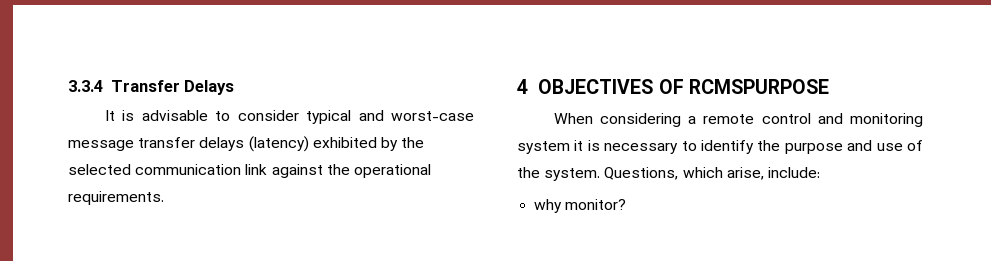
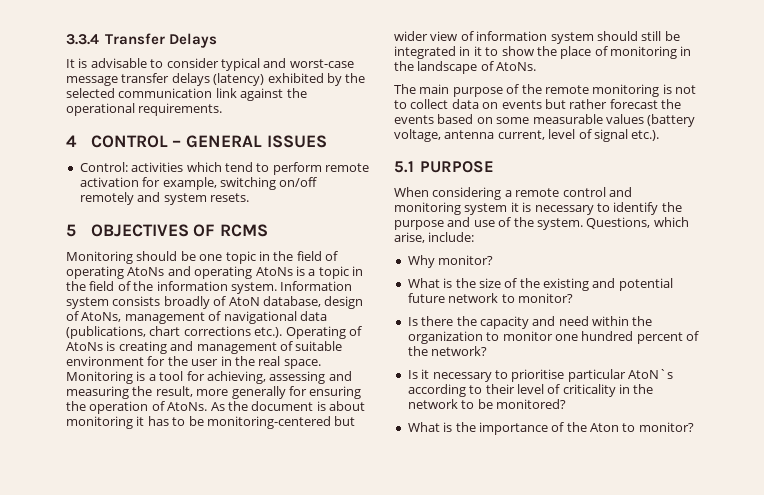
- 4 OBJECTIVES OF RCMSPURPOSE
+ 4 CONTROL – GENERAL ISSUES
+ Control: activities which tend to perform remote activation for example, switching on/off remotely and system resets.
+ 5 OBJECTIVES OF RCMS
+ Monitoring should be one topic in the field of operating AtoNs and operating AtoNs is a topic in the field of the information system. Information system consists broadly of AtoN database, design of AtoNs, management of navigational data (publications, chart corrections etc.). Operating of AtoNs is creating and management of suitable environment for the user in the real space. Monitoring is a tool for achieving, assessing and measuring the result, more generally for ensuring the operation of AtoNs. As the document is about monitoring it has to be monitoring-centered but wider view of information system should still be integrated in it to show the place of monitoring in the landscape of AtoNs.
+ The main purpose of the remote monitoring is not to collect data on events but rather forecast the events based on some measurable values (battery voltage, antenna current, level of signal etc.).
+ 5.1 PURPOSE
- why monitor?
+ Why monitor?
+ What is the size of the existing and potential future network to monitor?
+ Is there the capacity and need within the organization to monitor one hundred percent of the network?
+ Is it necessary to prioritise particular AtoN`s according to their level of criticality in the network to be monitored?
+ What is the importance of the Aton to monitor?

